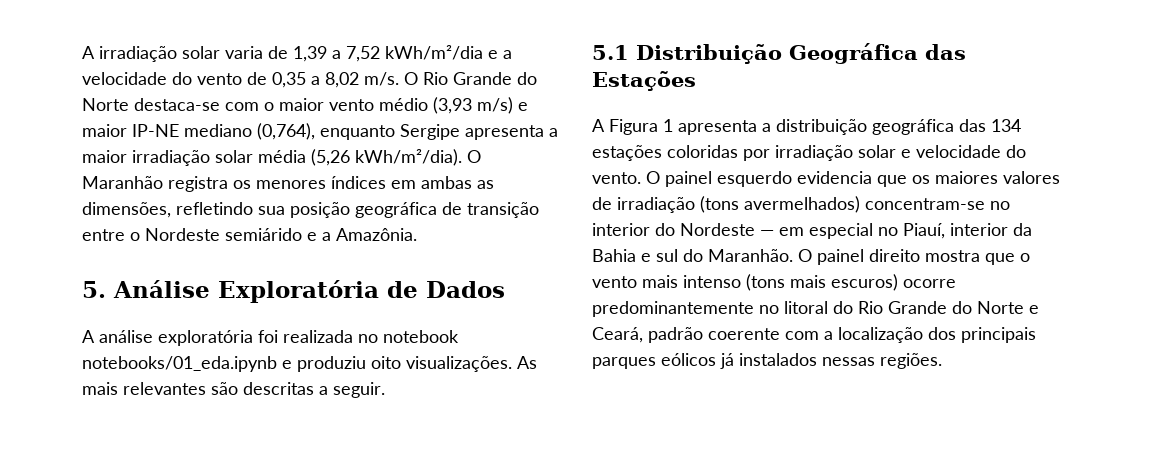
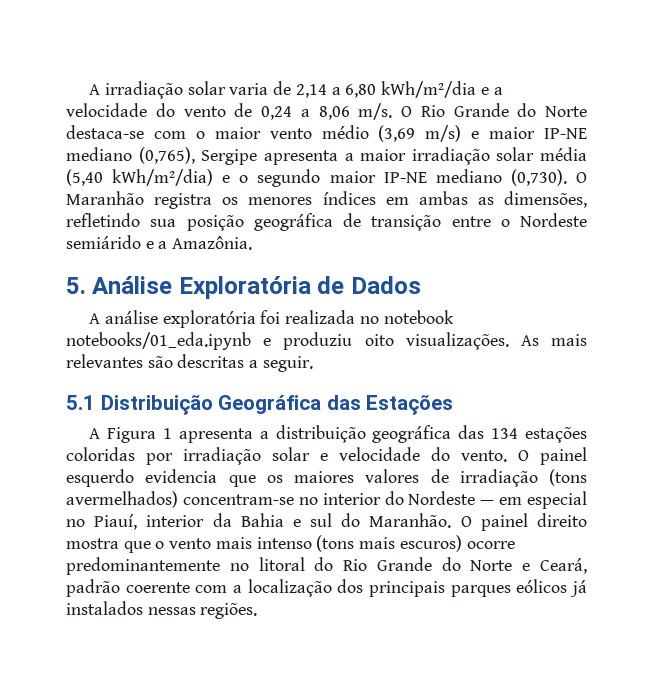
- A irradiação solar varia de 1,39 a 7,52 kWh/m²/dia e a velocidade do vento de 0,35 a 8,02 m/s.
+ A irradiação solar varia de 2,14 a 6,80 kWh/m²/dia e a velocidade do vento de 0,24 a 8,06 m/s.
- O Rio Grande do Norte destaca-se com o maior vento médio (3,93 m/s) e maior IP-NE mediano (0,764), enquanto Sergipe apresenta a maior irradiação solar média (5,26 kWh/m²/dia).
+ O Rio Grande do Norte destaca-se com o maior vento médio (3,69 m/s) e maior IP-NE mediano (0,765), Sergipe apresenta a maior irradiação solar média (5,40 kWh/m²/dia) e o segundo maior IP-NE mediano (0,730).

